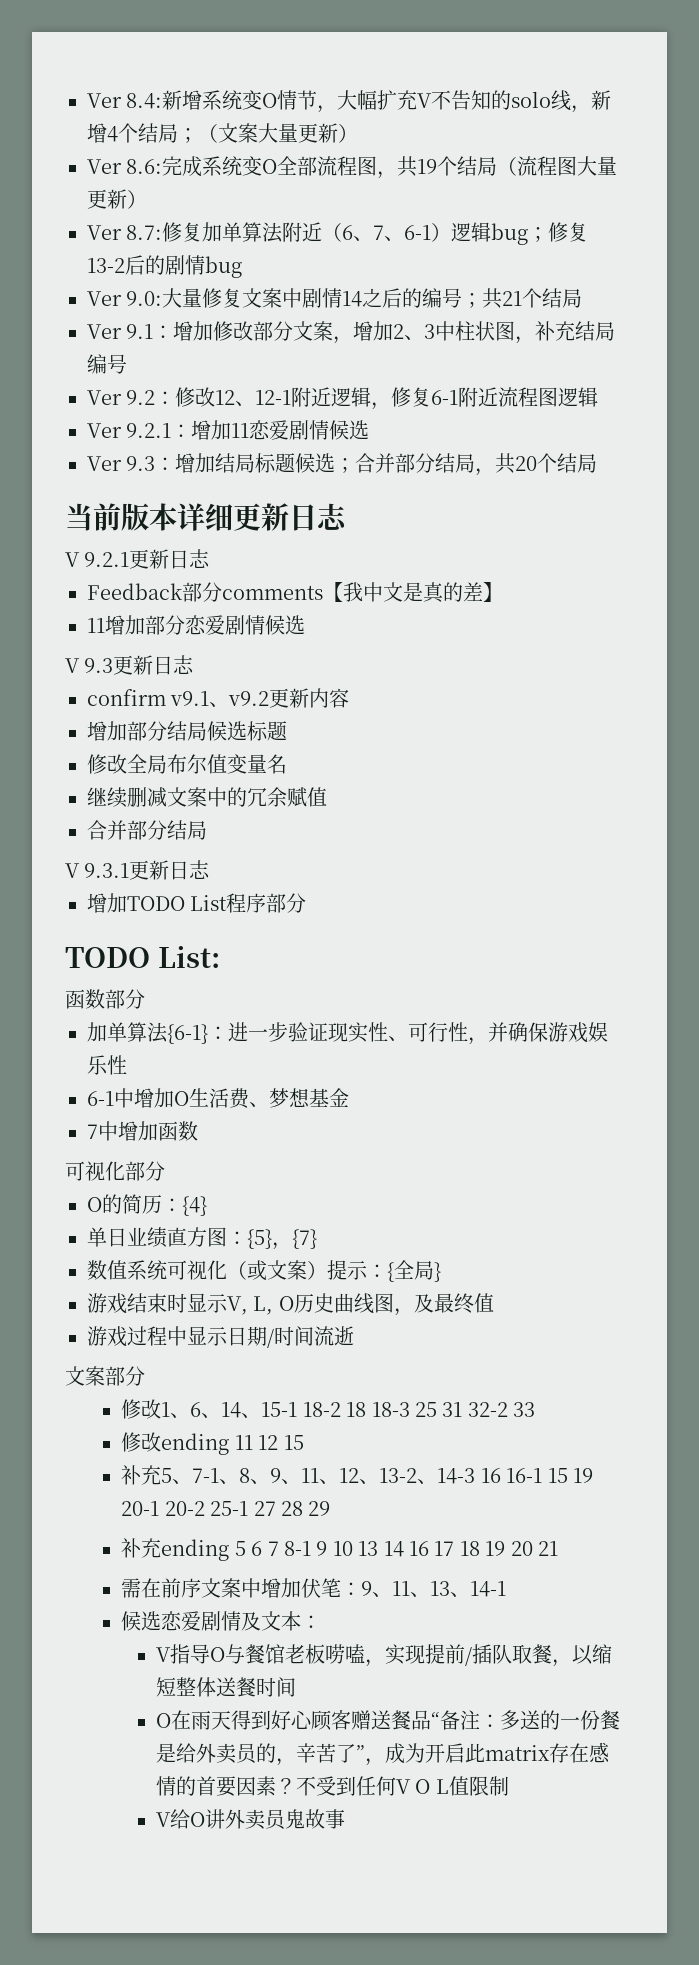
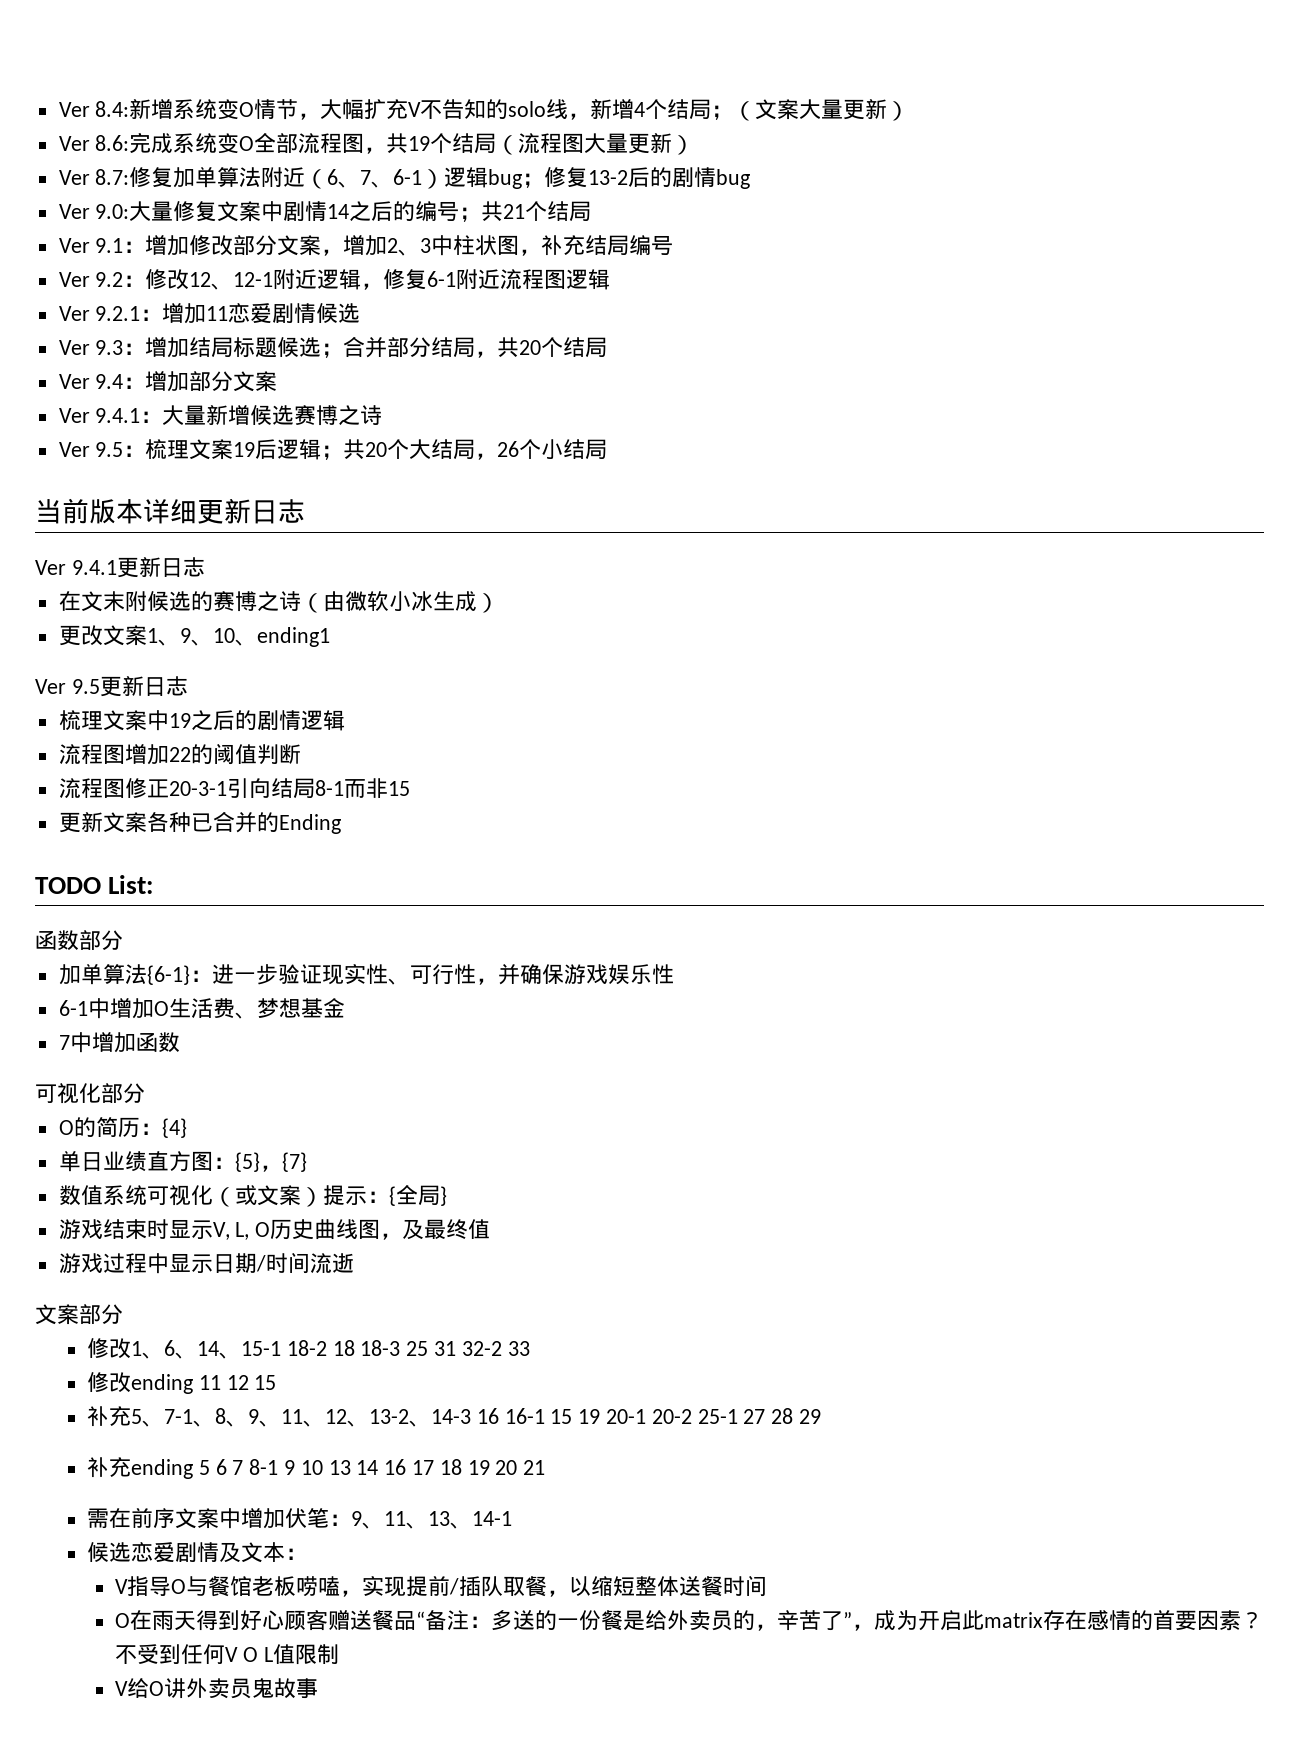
+ Ver 9.4：增加部分文案
+ Ver 9.4.1：大量新增候选赛博之诗
+ Ver 9.5：梳理文案19后逻辑；共20个大结局，26个小结局
- V 9.2.1更新日志
- Feedback部分comments【我中文是真的差】
- 11增加部分恋爱剧情候选
- V 9.3更新日志
- confirm v9.1、v9.2更新内容
- 增加部分结局候选标题
- 修改全局布尔值变量名
- 继续删减文案中的冗余赋值
- 合并部分结局
- V 9.3.1更新日志
- 增加TODO List程序部分
+ Ver 9.4.1更新日志
+ 在文末附候选的赛博之诗（由微软小冰生成）
+ 更改文案1、9、10、ending1
+ Ver 9.5更新日志
+ 梳理文案中19之后的剧情逻辑
+ 流程图增加22的阈值判断
+ 流程图修正20-3-1引向结局8-1而非15
+ 更新文案各种已合并的Ending

